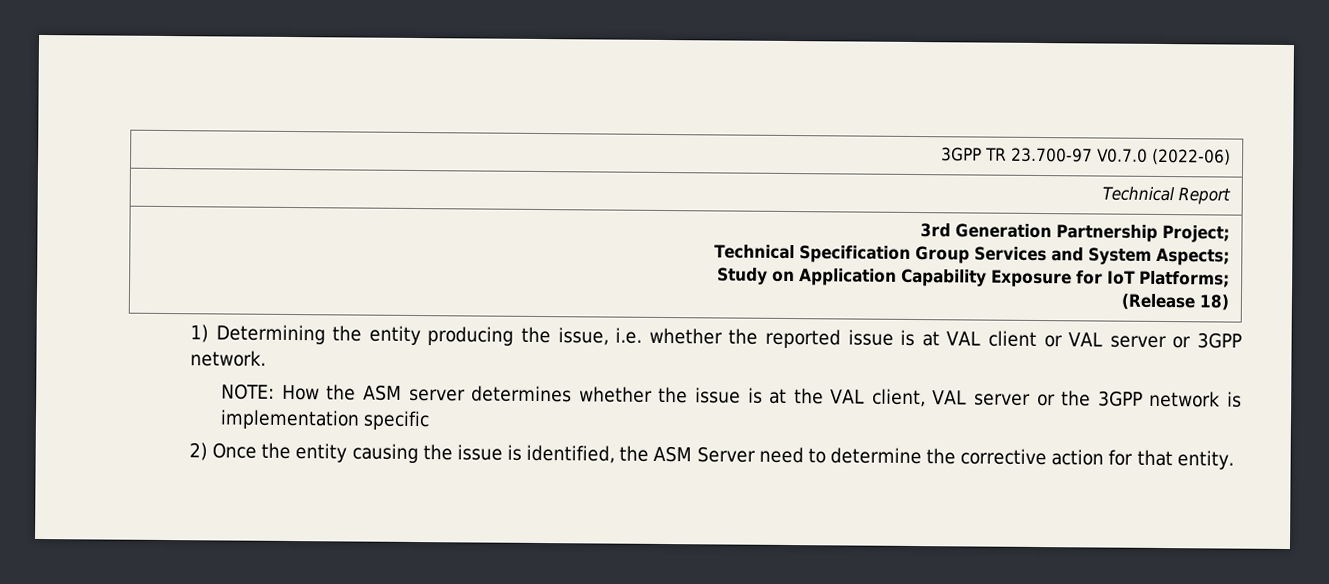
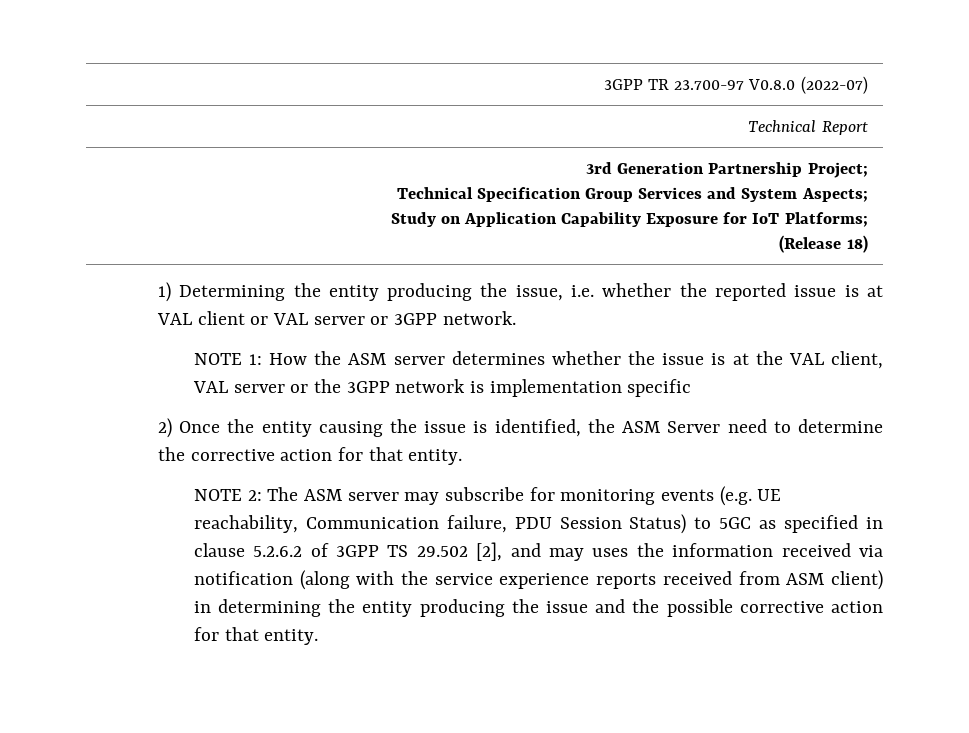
- 3GPP TR 23.700-97 V0.7.0 (2022-06)
+ 3GPP TR 23.700-97 V0.8.0 (2022-07)
- NOTE: How the ASM server determines whether the issue is at the VAL client, VAL server or the 3GPP network is implementation specific
+ NOTE 1: How the ASM server determines whether the issue is at the VAL client, VAL server or the 3GPP network is implementation specific
+ NOTE 2: The ASM server may subscribe for monitoring events (e.g. UE reachability, Communication failure, PDU Session Status) to 5GC as specified in clause 5.2.6.2 of 3GPP TS 29.502 [2], and may uses the information received via notification (along with the service experience reports received from ASM client) in determining the entity producing the issue and the possible corrective action for that entity.

